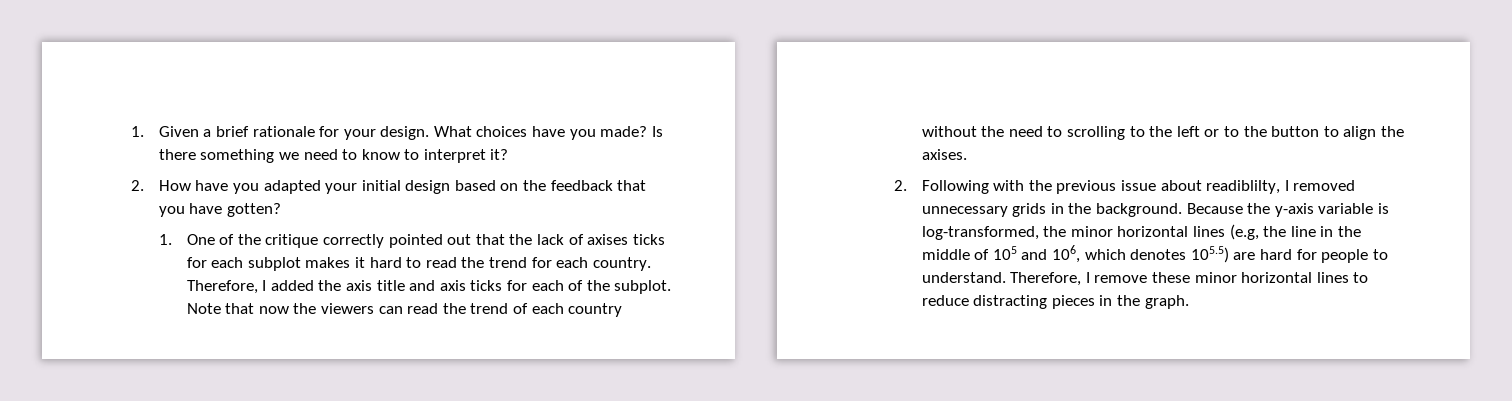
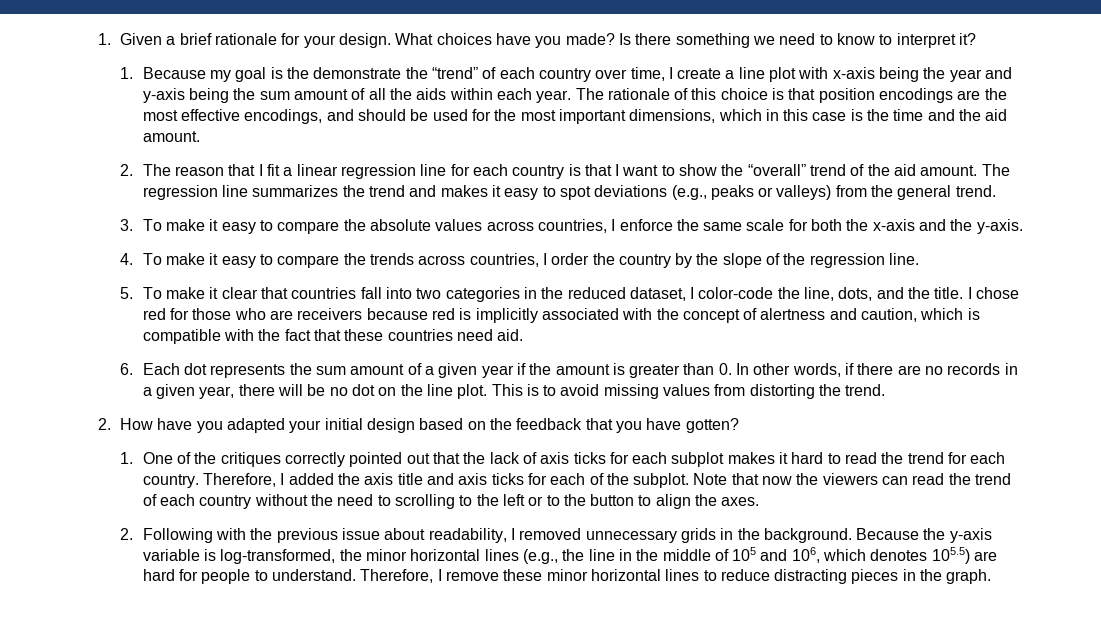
+ 1. Because my goal is the demonstrate the “trend” of each country over time, I create a line plot with x-axis being the year and y-axis being the sum amount of all the aids within each year. The rationale of this choice is that position encodings are the most effective encodings, and should be used for the most important dimensions, which in this case is the time and the aid amount.
+ 2. The reason that I fit a linear regression line for each country is that I want to show the “overall” trend of the aid amount. The regression line summarizes the trend and makes it easy to spot deviations (e.g., peaks or valleys) from the general trend.
+ 3. To make it easy to compare the absolute values across countries, I enforce the same scale for both the x-axis and the y-axis.
+ 4. To make it easy to compare the trends across countries, I order the country by the slope of the regression line.
+ 5. To make it clear that countries fall into two categories in the reduced dataset, I color-code the line, dots, and the title. I chose red for those who are receivers because red is implicitly associated with the concept of alertness and caution, which is compatible with the fact that these countries need aid.
+ 6. Each dot represents the sum amount of a given year if the amount is greater than 0. In other words, if there are no records in a given year, there will be no dot on the line plot. This is to avoid missing values from distorting the trend.
- 1. One of the critique correctly pointed out that the lack of axises ticks for each subplot makes it hard to read the trend for each country.
+ 1. One of the critiques correctly pointed out that the lack of axis ticks for each subplot makes it hard to read the trend for each country.
- Note that now the viewers can read the trend of each country without the need to scrolling to the left or to the button to align the axises.
+ Note that now the viewers can read the trend of each country without the need to scrolling to the left or to the button to align the axes.
- 2. Following with the previous issue about readiblilty, I removed unnecessary grids in the background.
+ 2. Following with the previous issue about readability, I removed unnecessary grids in the background.
- Because the y-axis variable is log-transformed, the minor horizontal lines (e.g, the line in the middle of 105 and 106, which denotes 105.5) are hard for people to understand.
+ Because the y-axis variable is log-transformed, the minor horizontal lines (e.g., the line in the middle of 105 and 106, which denotes 105.5) are hard for people to understand.

